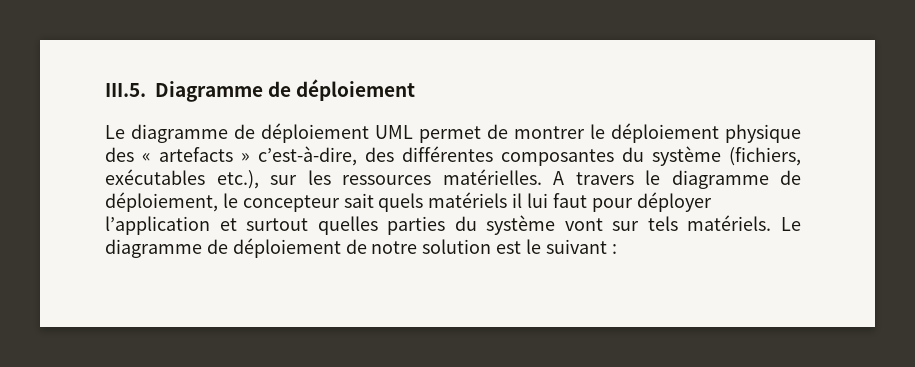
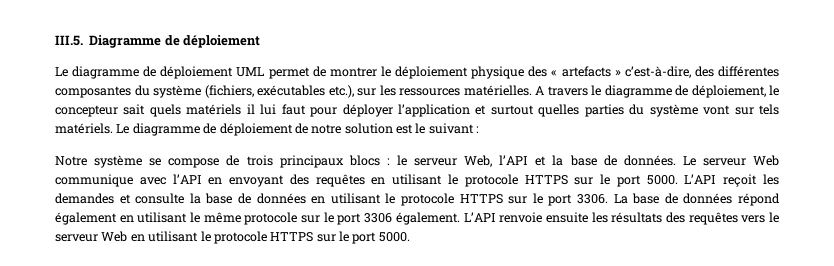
+ Notre système se compose de trois principaux blocs : le serveur Web, l’API et la base de données. Le serveur Web communique avec l’API en envoyant des requêtes en utilisant le protocole HTTPS sur le port 5000. L’API reçoit les demandes et consulte la base de données en utilisant le protocole HTTPS sur le port 3306. La base de données répond également en utilisant le même protocole sur le port 3306 également. L’API renvoie ensuite les résultats des requêtes vers le serveur Web en utilisant le protocole HTTPS sur le port 5000.

